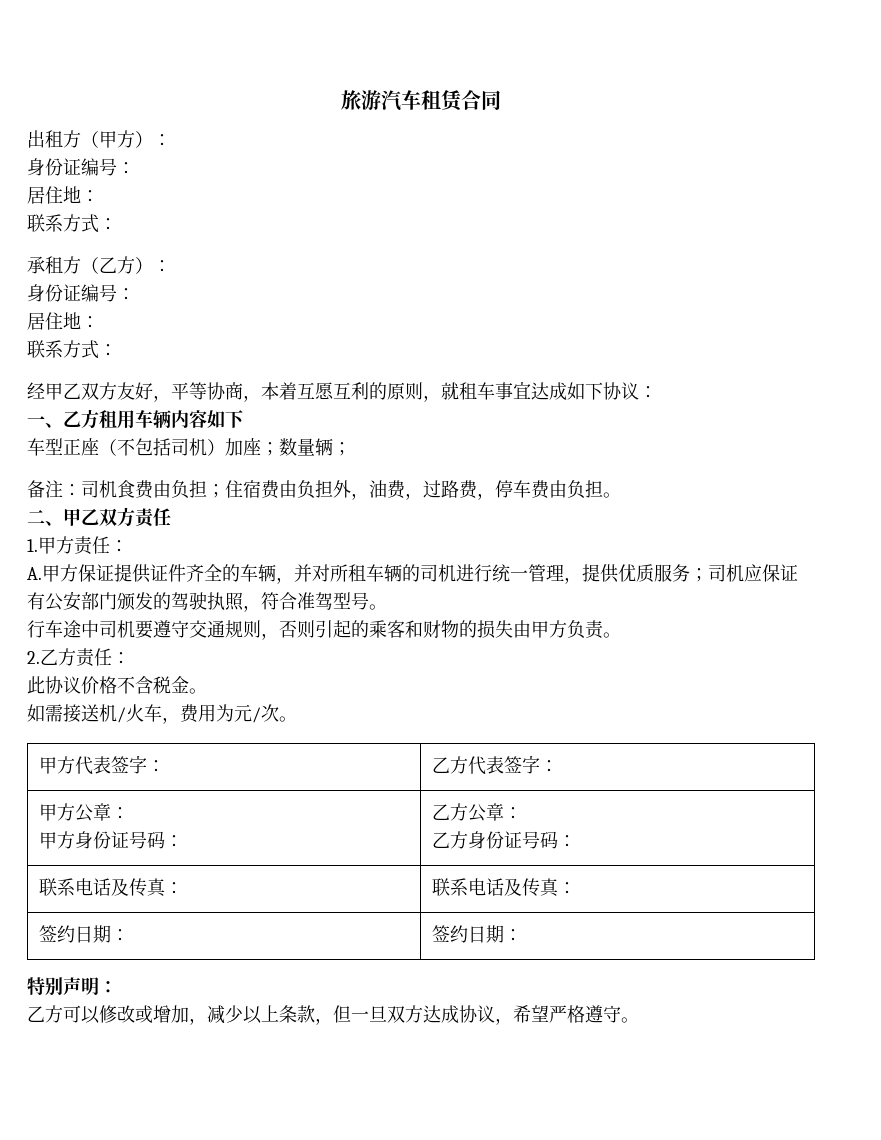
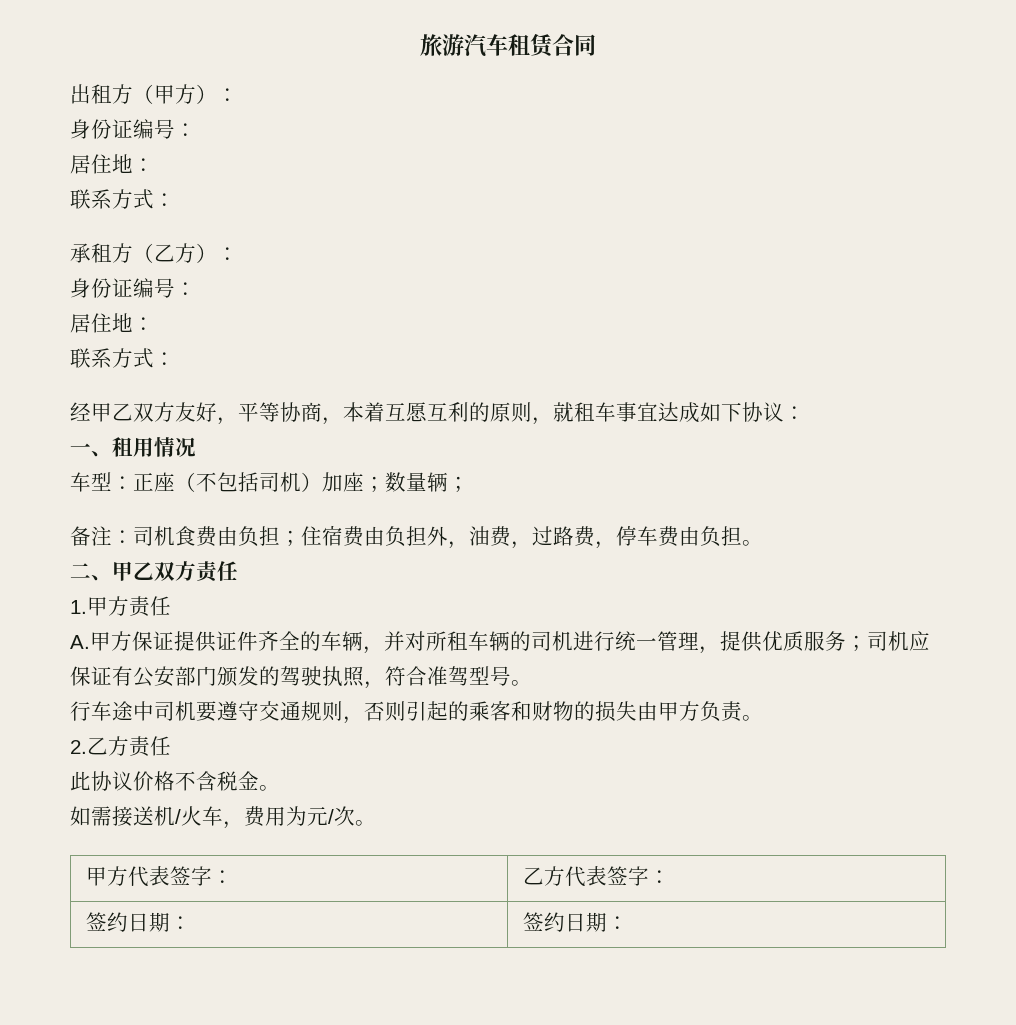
- 一、乙方租用车辆内容如下
+ 一、租用情况
- 车型正座（不包括司机）加座；数量辆；
+ 车型：正座（不包括司机）加座；数量辆；
- 1.甲方责任：
+ 1.甲方责任
- 2.乙方责任：
+ 2.乙方责任
- 甲方公章：
- 甲方身份证号码： | 乙方公章：
- 乙方身份证号码：
- 联系电话及传真： | 联系电话及传真：
- 特别声明：
- 乙方可以修改或增加，减少以上条款，但一旦双方达成协议，希望严格遵守。

